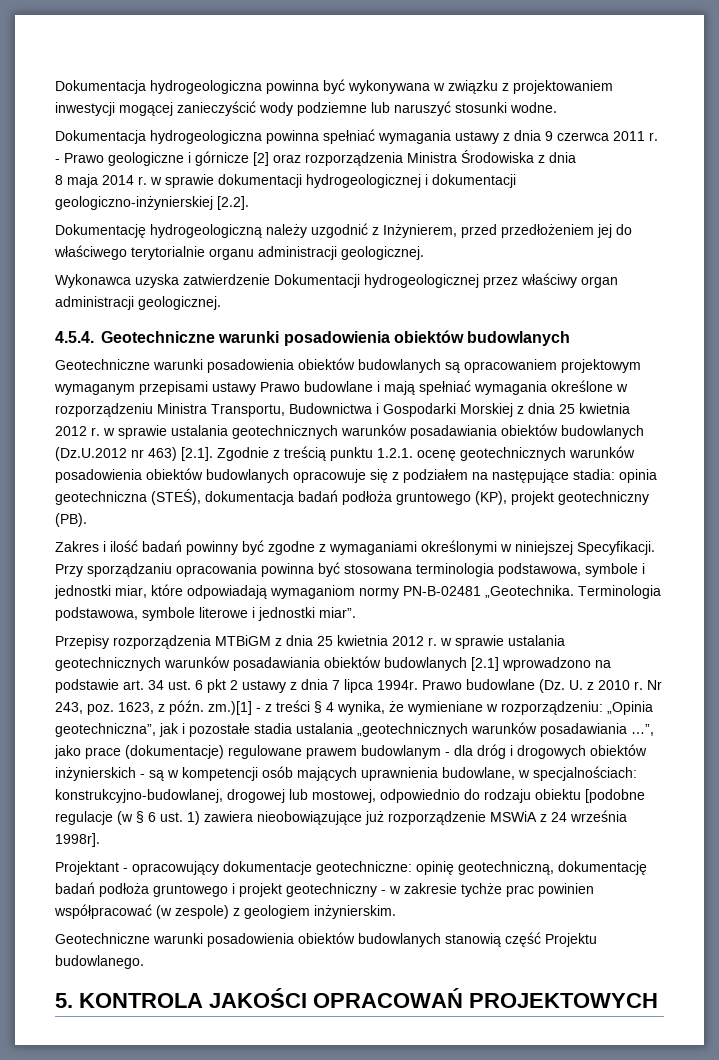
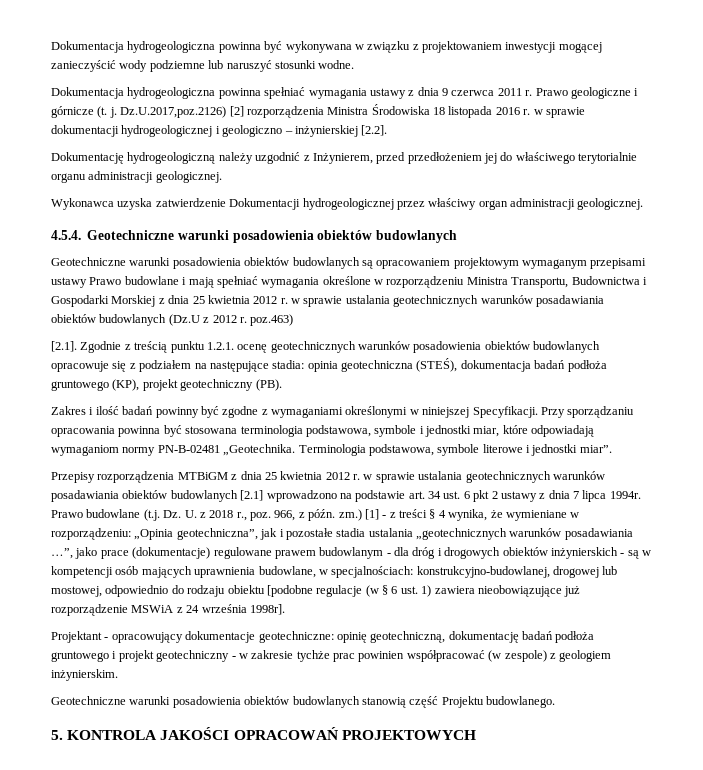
- - Prawo geologiczne i górnicze [2] oraz rozporządzenia Ministra Środowiska z dnia
- 8 maja 2014 r. w sprawie dokumentacji hydrogeologicznej i dokumentacji geologiczno-inżynierskiej [2.2].
+ Prawo geologiczne i górnicze (t. j. Dz.U.2017,poz.2126) [2] rozporządzenia Ministra Środowiska 18 listopada 2016 r. w sprawie dokumentacji hydrogeologicznej i geologiczno – inżynierskiej [2.2].
- Geotechniczne warunki posadowienia obiektów budowlanych są opracowaniem projektowym wymaganym przepisami ustawy Prawo budowlane i mają spełniać wymagania określone w rozporządzeniu Ministra Transportu, Budownictwa i Gospodarki Morskiej z dnia 25 kwietnia 2012 r. w sprawie ustalania geotechnicznych warunków posadawiania obiektów budowlanych (Dz.U.2012 nr 463) [2.1]. Zgodnie z treścią punktu 1.2.1. ocenę geotechnicznych warunków posadowienia obiektów budowlanych opracowuje się z podziałem na następujące stadia:
+ Geotechniczne warunki posadowienia obiektów budowlanych są opracowaniem projektowym wymaganym przepisami ustawy Prawo budowlane i mają spełniać wymagania określone w rozporządzeniu Ministra Transportu, Budownictwa i Gospodarki Morskiej z dnia 25 kwietnia 2012 r. w sprawie ustalania geotechnicznych warunków posadawiania obiektów budowlanych (Dz.U z 2012 r. poz.463)
+ [2.1]. Zgodnie z treścią punktu 1.2.1. ocenę geotechnicznych warunków posadowienia obiektów budowlanych opracowuje się z podziałem na następujące stadia:
- Prawo budowlane (Dz. U. z 2010 r. Nr 243, poz. 1623, z późn. zm.)[1] - z treści § 4 wynika, że wymieniane w rozporządzeniu:
+ Prawo budowlane (t.j. Dz. U. z 2018 r., poz. 966, z późn. zm.) [1] - z treści § 4 wynika, że wymieniane w rozporządzeniu:

